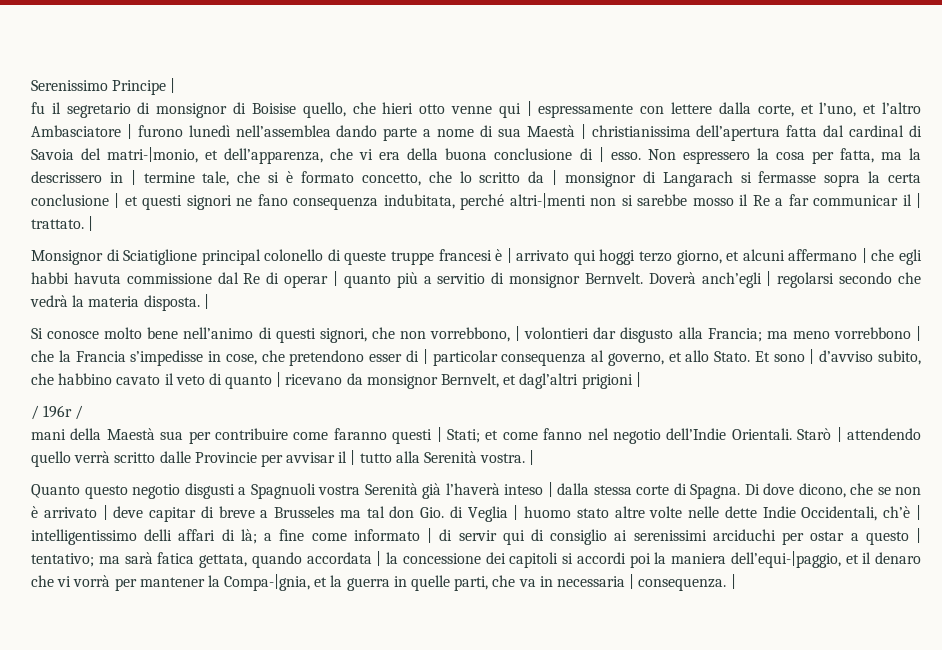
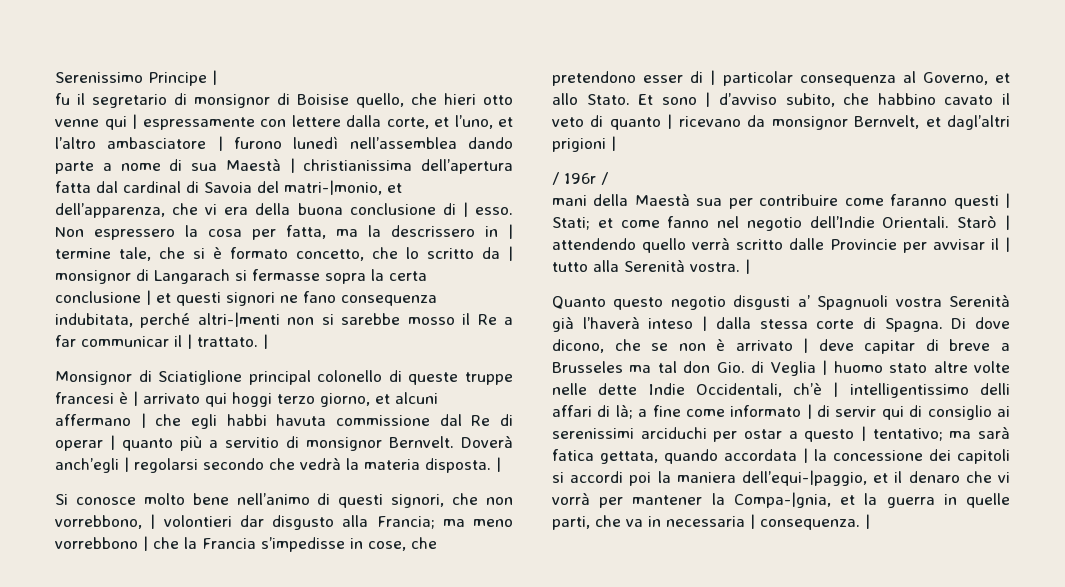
- fu il segretario di monsignor di Boisise quello, che hieri otto venne qui | espressamente con lettere dalla corte, et l’uno, et l’altro Ambasciatore | furono lunedì nell’assemblea dando parte a nome di sua Maestà | christianissima dell’apertura fatta dal cardinal di Savoia del matri-|monio, et dell’apparenza, che vi era della buona conclusione di | esso.
+ fu il segretario di monsignor di Boisise quello, che hieri otto venne qui | espressamente con lettere dalla corte, et l’uno, et l’altro ambasciatore | furono lunedì nell’assemblea dando parte a nome di sua Maestà | christianissima dell’apertura fatta dal cardinal di Savoia del matri-|monio, et dell’apparenza, che vi era della buona conclusione di | esso.
- Si conosce molto bene nell’animo di questi signori, che non vorrebbono, | volontieri dar disgusto alla Francia; ma meno vorrebbono | che la Francia s’impedisse in cose, che pretendono esser di | particolar consequenza al governo, et allo Stato.
+ Si conosce molto bene nell’animo di questi signori, che non vorrebbono, | volontieri dar disgusto alla Francia; ma meno vorrebbono | che la Francia s’impedisse in cose, che pretendono esser di | particolar consequenza al Governo, et allo Stato.
- Quanto questo negotio disgusti a Spagnuoli vostra Serenità già l’haverà inteso | dalla stessa corte di Spagna.
+ Quanto questo negotio disgusti a’ Spagnuoli vostra Serenità già l’haverà inteso | dalla stessa corte di Spagna.

